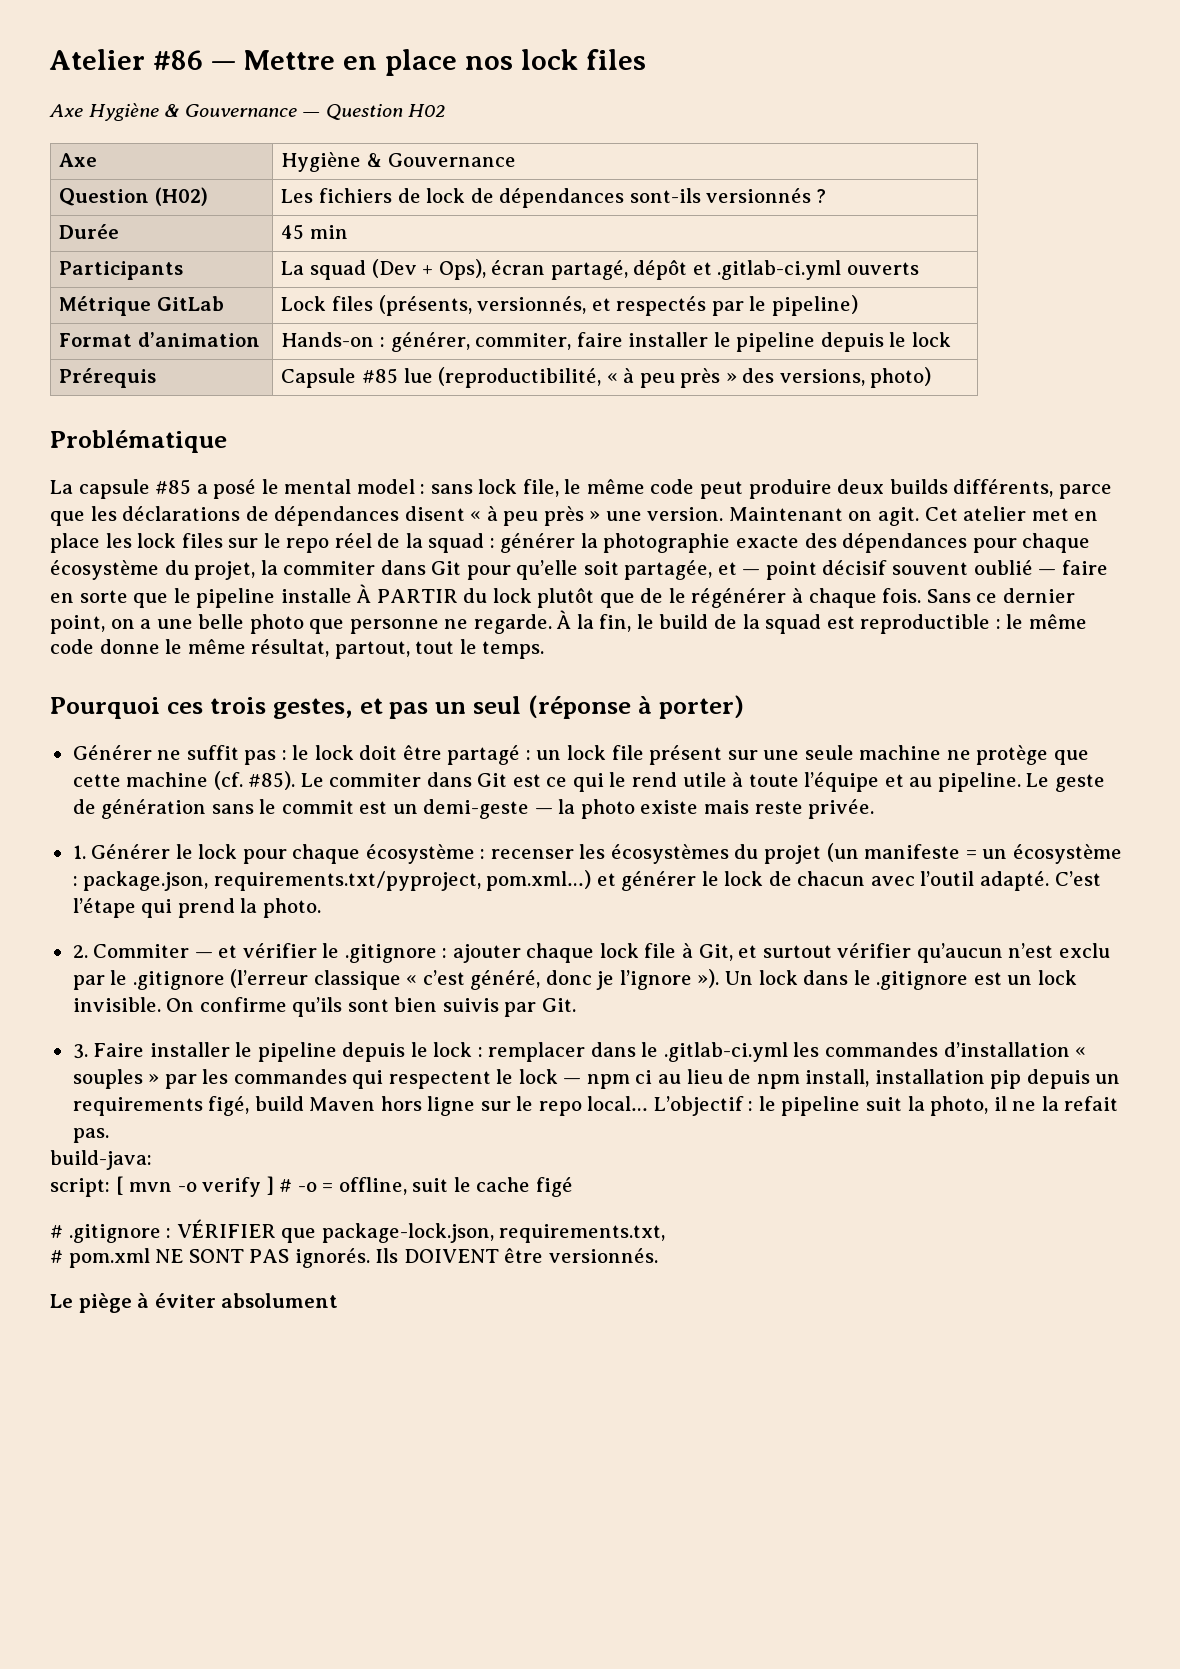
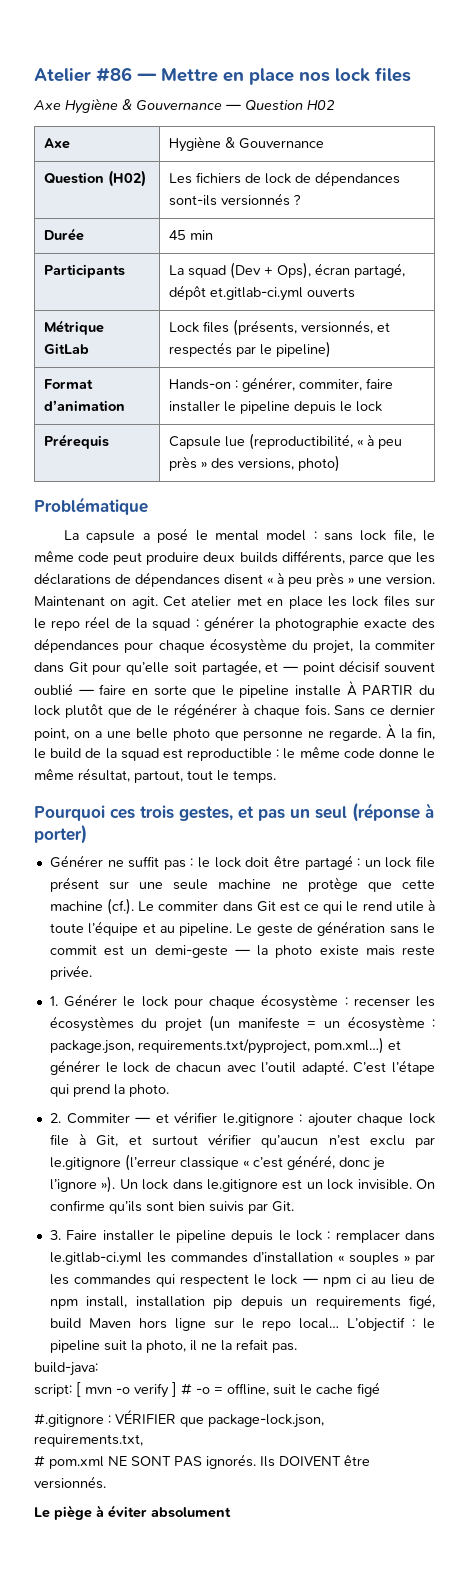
- Participants | La squad (Dev + Ops), écran partagé, dépôt et .gitlab-ci.yml ouverts
+ Participants | La squad (Dev + Ops), écran partagé, dépôt et.gitlab-ci.yml ouverts
- Prérequis | Capsule #85 lue (reproductibilité, « à peu près » des versions, photo)
+ Prérequis | Capsule lue (reproductibilité, « à peu près » des versions, photo)
- La capsule #85 a posé le mental model : sans lock file, le même code peut produire deux builds différents, parce que les déclarations de dépendances disent « à peu près » une version.
+ La capsule a posé le mental model : sans lock file, le même code peut produire deux builds différents, parce que les déclarations de dépendances disent « à peu près » une version.
- Générer ne suffit pas : le lock doit être partagé : un lock file présent sur une seule machine ne protège que cette machine (cf. #85). Le commiter dans Git est ce qui le rend utile à toute l’équipe et au pipeline.
+ Générer ne suffit pas : le lock doit être partagé : un lock file présent sur une seule machine ne protège que cette machine (cf.). Le commiter dans Git est ce qui le rend utile à toute l’équipe et au pipeline.
- 2. Commiter — et vérifier le .gitignore : ajouter chaque lock file à Git, et surtout vérifier qu’aucun n’est exclu par le .gitignore (l’erreur classique « c’est généré, donc je l’ignore »).
+ 2. Commiter — et vérifier le.gitignore : ajouter chaque lock file à Git, et surtout vérifier qu’aucun n’est exclu par le.gitignore (l’erreur classique « c’est généré, donc je l’ignore »).
- Un lock dans le .gitignore est un lock invisible.
+ Un lock dans le.gitignore est un lock invisible.
- 3. Faire installer le pipeline depuis le lock : remplacer dans le .gitlab-ci.yml les commandes d’installation « souples » par les commandes qui respectent le lock — npm ci au lieu de npm install, installation pip depuis un requirements figé, build Maven hors ligne sur le repo local…
+ 3. Faire installer le pipeline depuis le lock : remplacer dans le.gitlab-ci.yml les commandes d’installation « souples » par les commandes qui respectent le lock — npm ci au lieu de npm install, installation pip depuis un requirements figé, build Maven hors ligne sur le repo local…
- # .gitignore : VÉRIFIER que package-lock.json, requirements.txt,
+ #.gitignore : VÉRIFIER que package-lock.json, requirements.txt,

